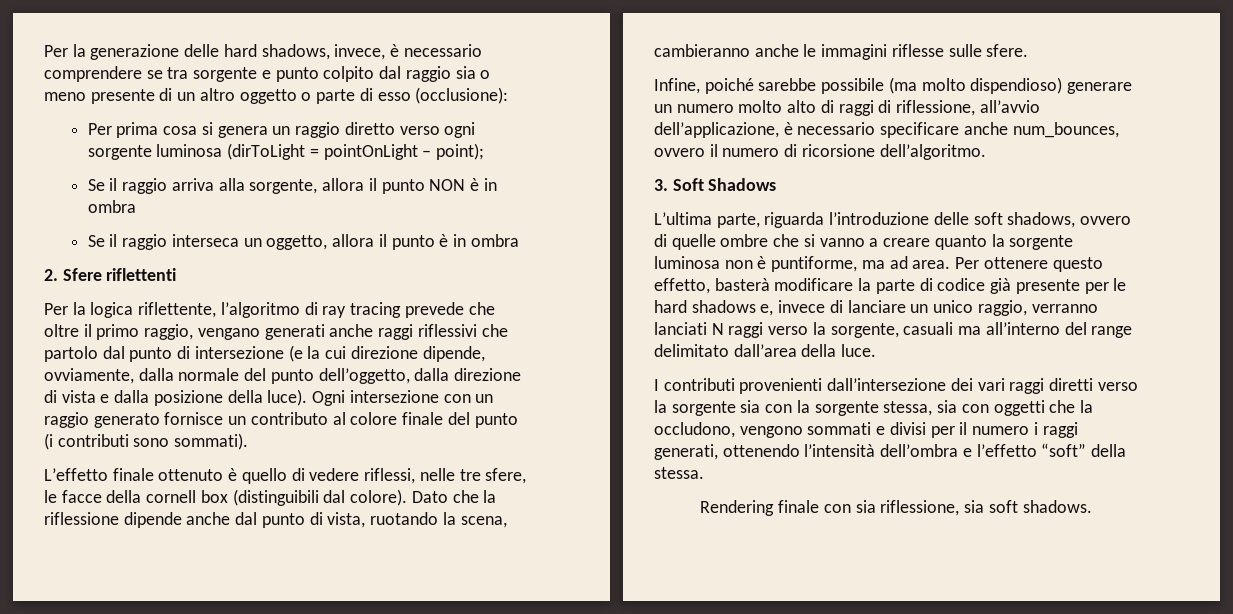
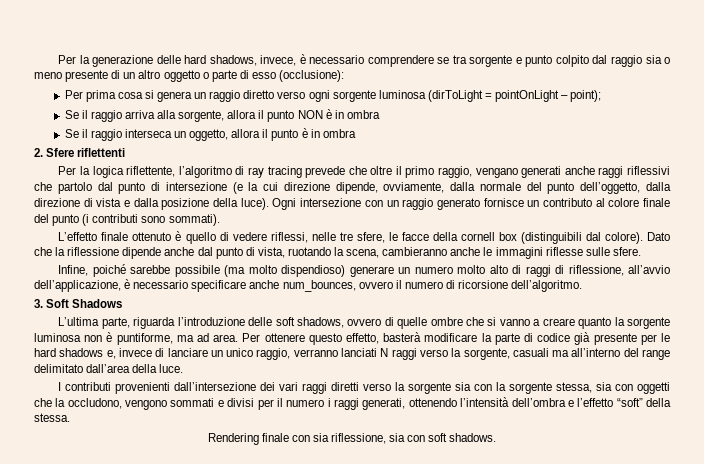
- Rendering finale con sia riflessione, sia soft shadows.
+ Rendering finale con sia riflessione, sia con soft shadows.

